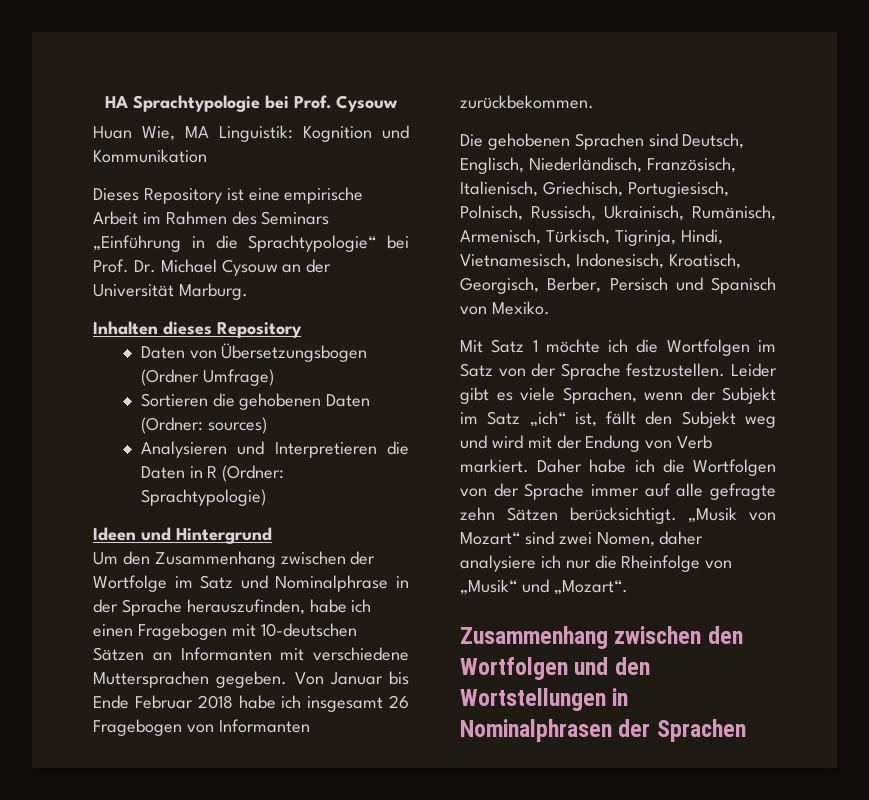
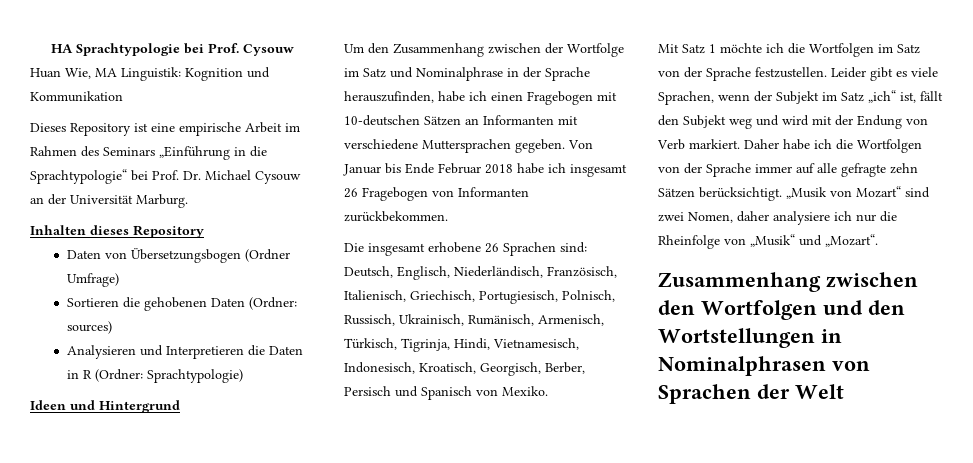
- Die gehobenen Sprachen sind Deutsch, Englisch, Niederländisch, Französisch, Italienisch, Griechisch, Portugiesisch, Polnisch, Russisch, Ukrainisch, Rumänisch, Armenisch, Türkisch, Tigrinja, Hindi, Vietnamesisch, Indonesisch, Kroatisch, Georgisch, Berber, Persisch und Spanisch von Mexiko.
+ Die insgesamt erhobene 26 Sprachen sind: Deutsch, Englisch, Niederländisch, Französisch, Italienisch, Griechisch, Portugiesisch, Polnisch, Russisch, Ukrainisch, Rumänisch, Armenisch, Türkisch, Tigrinja, Hindi, Vietnamesisch, Indonesisch, Kroatisch, Georgisch, Berber, Persisch und Spanisch von Mexiko.
- Zusammenhang zwischen den Wortfolgen und den Wortstellungen in Nominalphrasen der Sprachen
+ Zusammenhang zwischen den Wortfolgen und den Wortstellungen in Nominalphrasen von Sprachen der Welt

